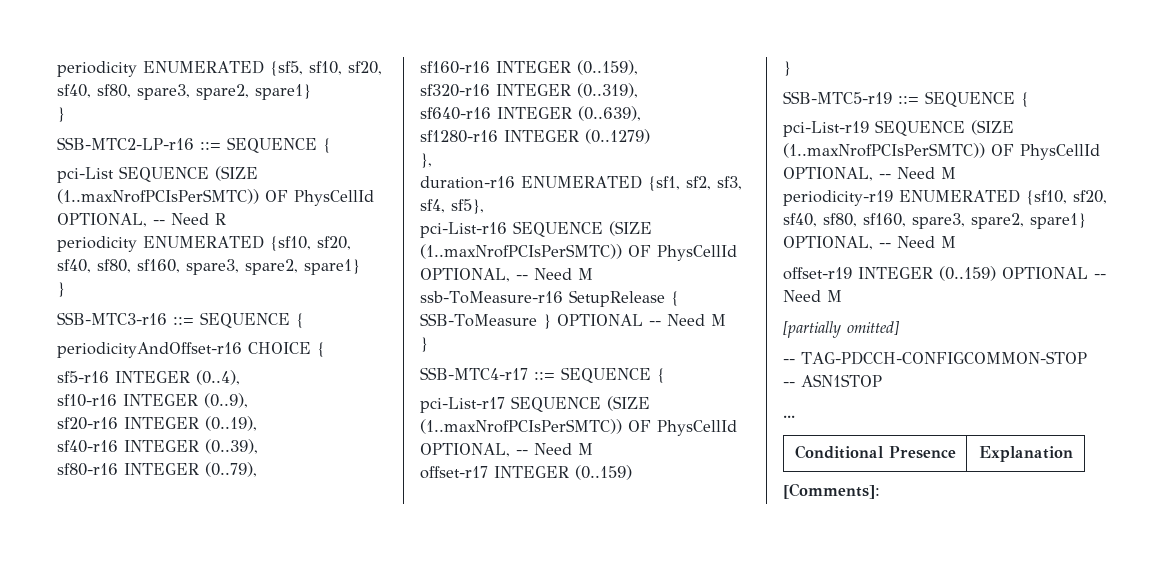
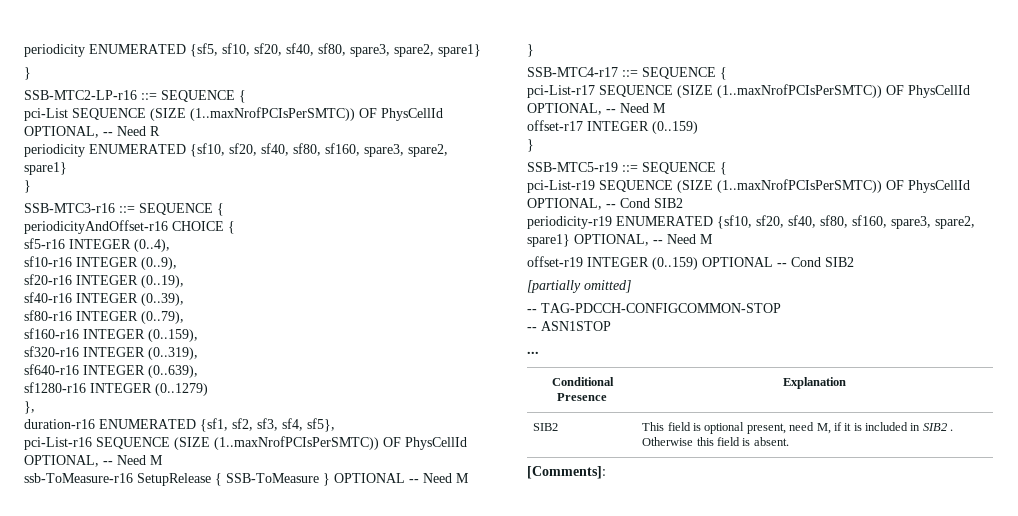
- pci-List-r19 SEQUENCE (SIZE (1..maxNrofPCIsPerSMTC)) OF PhysCellId OPTIONAL, -- Need M
+ pci-List-r19 SEQUENCE (SIZE (1..maxNrofPCIsPerSMTC)) OF PhysCellId OPTIONAL, -- Cond SIB2
- offset-r19 INTEGER (0..159) OPTIONAL -- Need M
+ offset-r19 INTEGER (0..159) OPTIONAL -- Cond SIB2
+ SIB2 | This field is optional present, need M, if it is included in SIB2 . Otherwise this field is absent.

